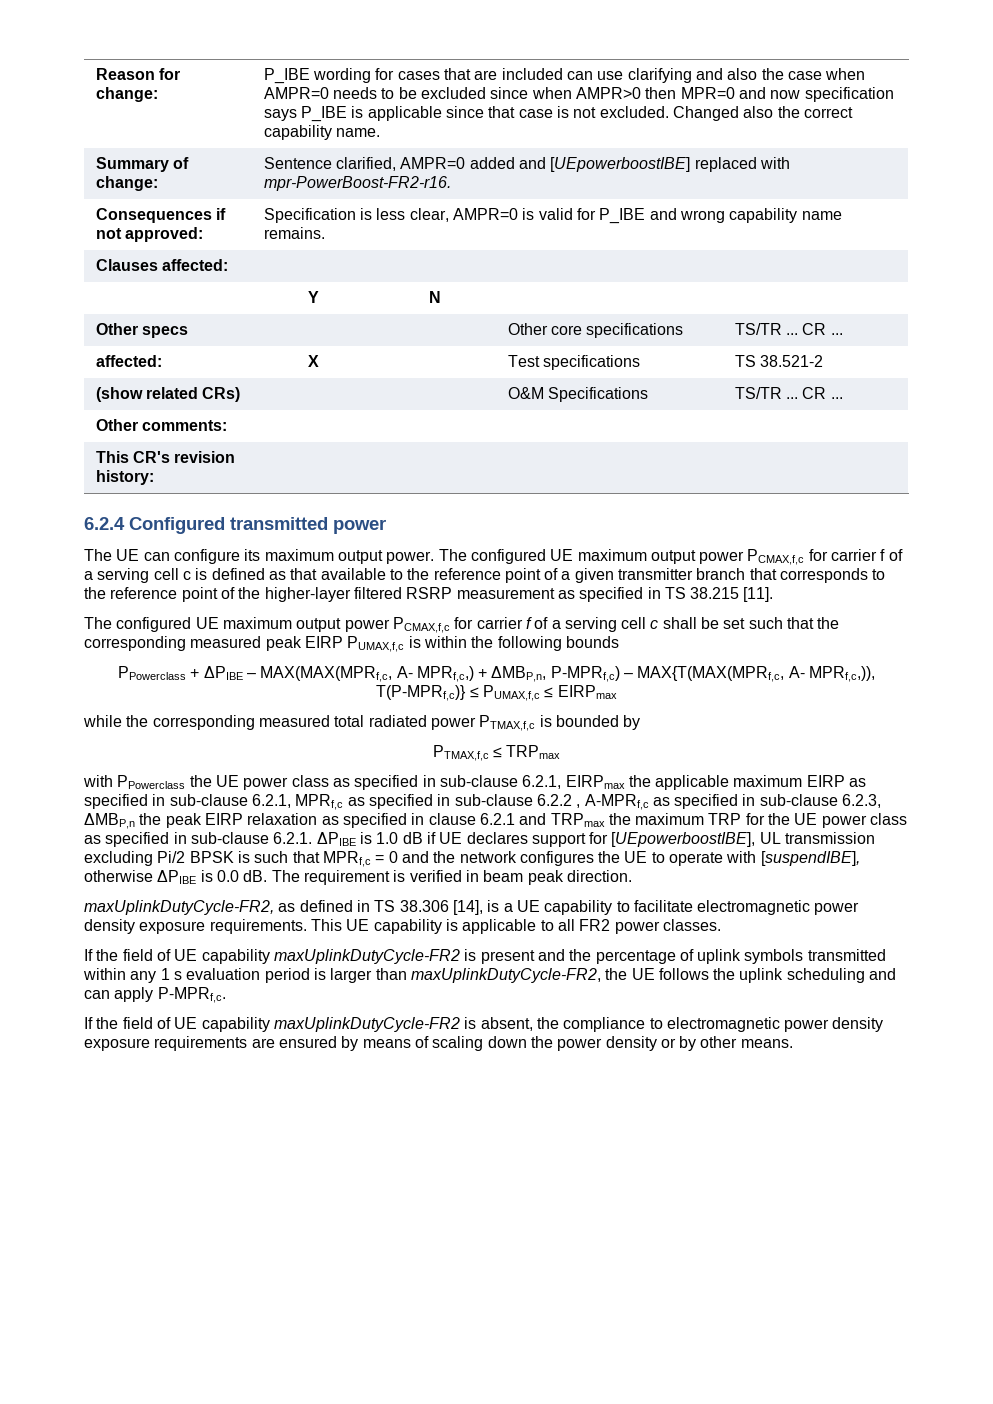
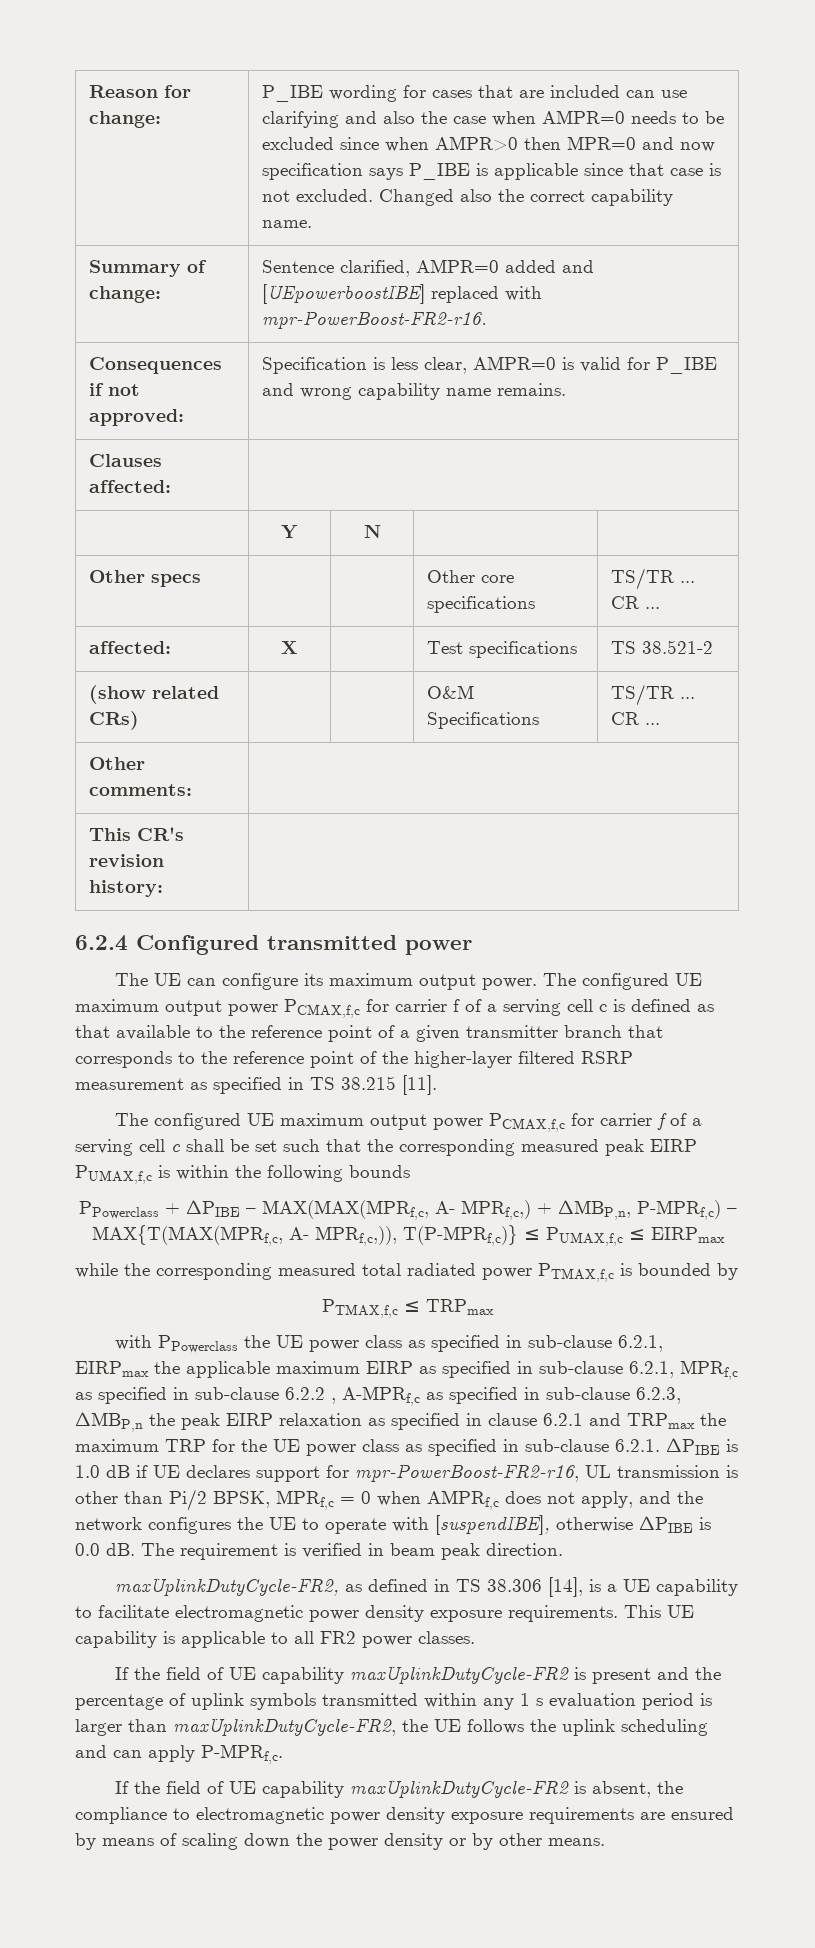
- with PPowerclass the UE power class as specified in sub-clause 6.2.1, EIRPmax the applicable maximum EIRP as specified in sub-clause 6.2.1, MPRf,c as specified in sub-clause 6.2.2 , A-MPRf,c as specified in sub-clause 6.2.3, ΔMBP,n the peak EIRP relaxation as specified in clause 6.2.1 and TRPmax the maximum TRP for the UE power class as specified in sub-clause 6.2.1. ΔPIBE is 1.0 dB if UE declares support for [UEpowerboostIBE], UL transmission excluding Pi/2 BPSK is such that MPRf,c = 0 and the network configures the UE to operate with [suspendIBE], otherwise ΔPIBE is 0.0 dB.
+ with PPowerclass the UE power class as specified in sub-clause 6.2.1, EIRPmax the applicable maximum EIRP as specified in sub-clause 6.2.1, MPRf,c as specified in sub-clause 6.2.2 , A-MPRf,c as specified in sub-clause 6.2.3, ΔMBP,n the peak EIRP relaxation as specified in clause 6.2.1 and TRPmax the maximum TRP for the UE power class as specified in sub-clause 6.2.1. ΔPIBE is 1.0 dB if UE declares support for mpr-PowerBoost-FR2-r16, UL transmission is other than Pi/2 BPSK, MPRf,c = 0 when AMPRf,c does not apply, and the network configures the UE to operate with [suspendIBE], otherwise ΔPIBE is 0.0 dB.

